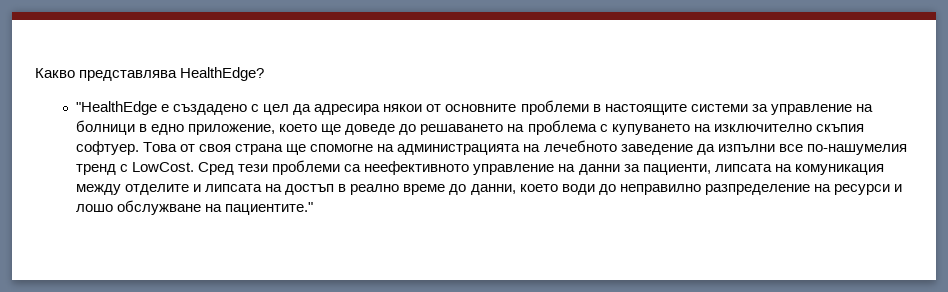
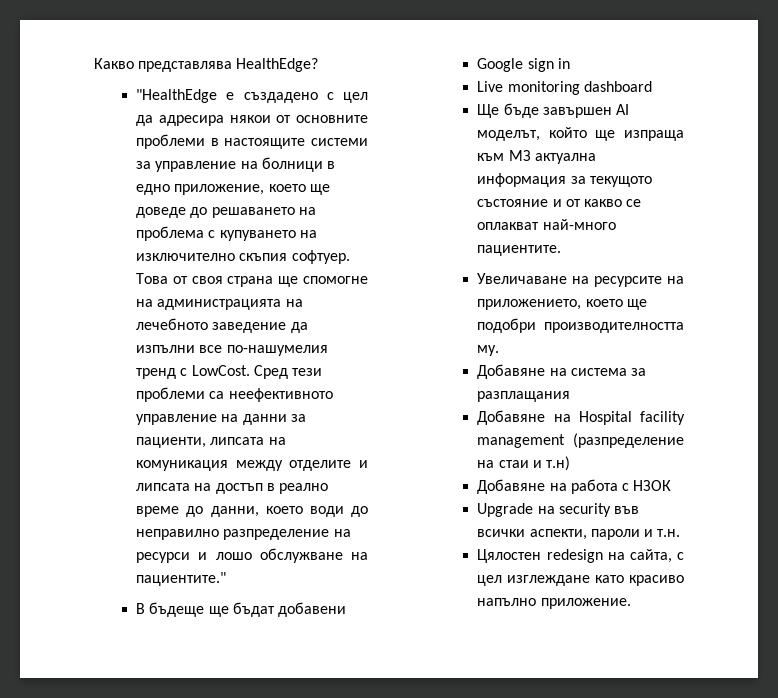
+ В бъдеще ще бъдат добавени
+ Google sign in
+ Live monitoring dashboard
+ Ще бъде завършен AI моделът, който ще изпраща към МЗ актуална информация за текущото състояние и от какво се оплакват най-много пациентите.
+ Увеличаване на ресурсите на приложението, което ще подобри производителността му.
+ Добавяне на система за разплащания
+ Добавяне на Hospital facility management (разпределение на стаи и т.н)
+ Добавяне на работа с НЗОК
+ Upgrade на security във всички аспекти, пароли и т.н.
+ Цялостен redesign на сайта, с цел изглеждане като красиво напълно приложение.

